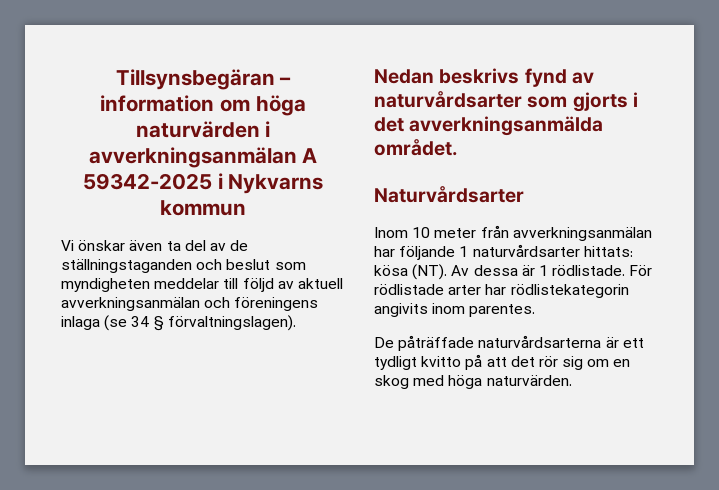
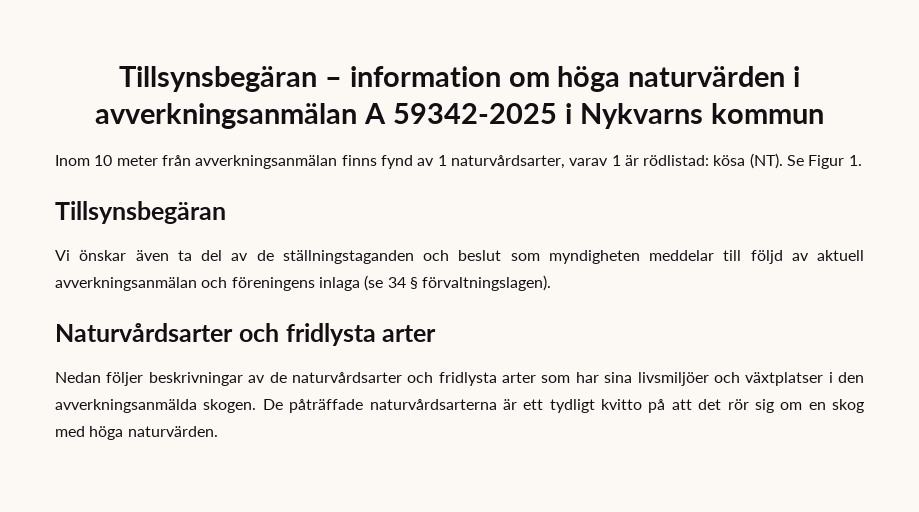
+ Inom 10 meter från avverkningsanmälan finns fynd av 1 naturvårdsarter, varav 1 är rödlistad: kösa (NT). Se Figur 1.
+ Tillsynsbegäran
- Nedan beskrivs fynd av naturvårdsarter som gjorts i det avverkningsanmälda området.
- Naturvårdsarter
- Inom 10 meter från avverkningsanmälan har följande 1 naturvårdsarter hittats: kösa (NT). Av dessa är 1 rödlistade. För rödlistade arter har rödlistekategorin angivits inom parentes.
- De påträffade naturvårdsarterna är ett tydligt kvitto på att det rör sig om en skog med höga naturvärden.
+ Naturvårdsarter och fridlysta arter
+ Nedan följer beskrivningar av de naturvårdsarter och fridlysta arter som har sina livsmiljöer och växtplatser i den avverkningsanmälda skogen. De påträffade naturvårdsarterna är ett tydligt kvitto på att det rör sig om en skog med höga naturvärden.

